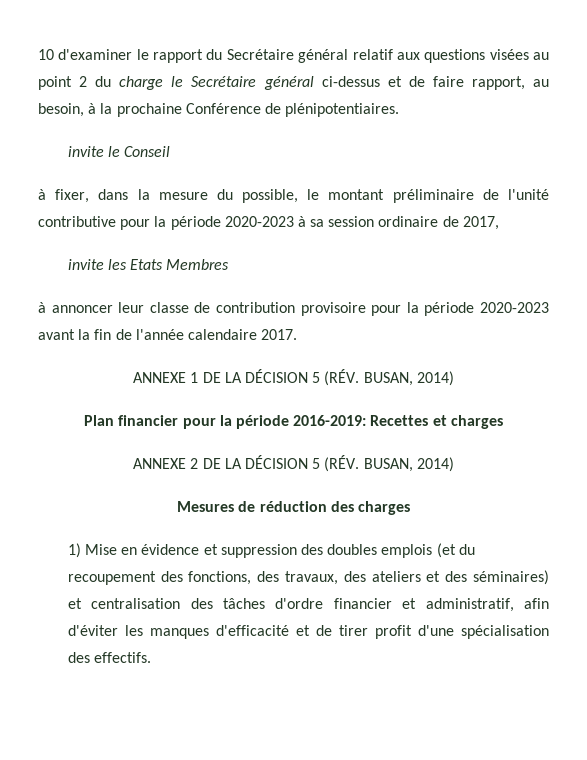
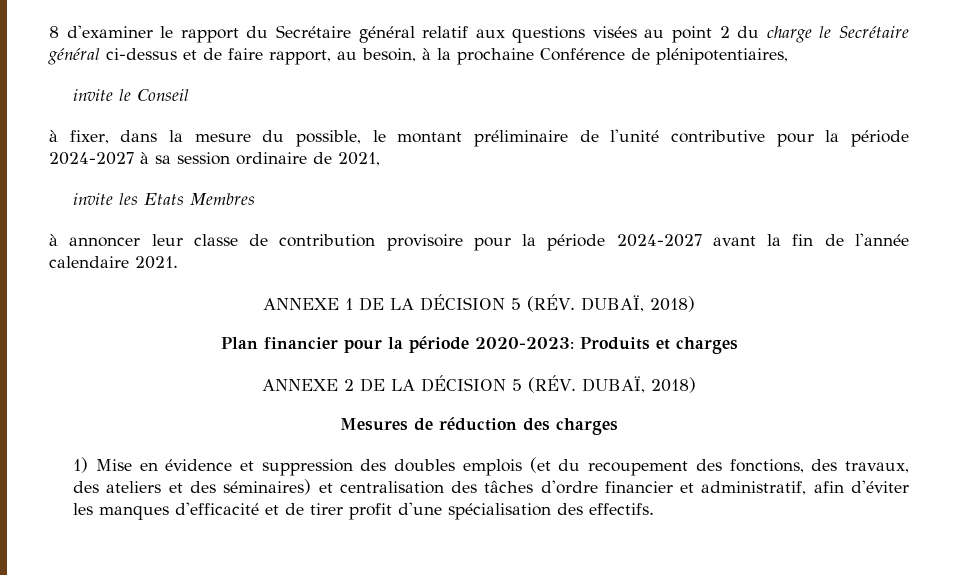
- 10 d'examiner le rapport du Secrétaire général relatif aux questions visées au point 2 du charge le Secrétaire général ci-dessus et de faire rapport, au besoin, à la prochaine Conférence de plénipotentiaires.
+ 8 d'examiner le rapport du Secrétaire général relatif aux questions visées au point 2 du charge le Secrétaire général ci-dessus et de faire rapport, au besoin, à la prochaine Conférence de plénipotentiaires,
- à fixer, dans la mesure du possible, le montant préliminaire de l'unité contributive pour la période 2020-2023 à sa session ordinaire de 2017,
+ à fixer, dans la mesure du possible, le montant préliminaire de l'unité contributive pour la période 2024-2027 à sa session ordinaire de 2021,
- à annoncer leur classe de contribution provisoire pour la période 2020-2023 avant la fin de l'année calendaire 2017.
+ à annoncer leur classe de contribution provisoire pour la période 2024-2027 avant la fin de l'année calendaire 2021.
- ANNEXE 1 DE LA DÉCISION 5 (RÉV. BUSAN, 2014)
+ ANNEXE 1 DE LA DÉCISION 5 (RÉV. DUBAÏ, 2018)
- Plan financier pour la période 2016-2019: Recettes et charges
+ Plan financier pour la période 2020-2023: Produits et charges
- ANNEXE 2 DE LA DÉCISION 5 (RÉV. BUSAN, 2014)
+ ANNEXE 2 DE LA DÉCISION 5 (RÉV. DUBAÏ, 2018)

